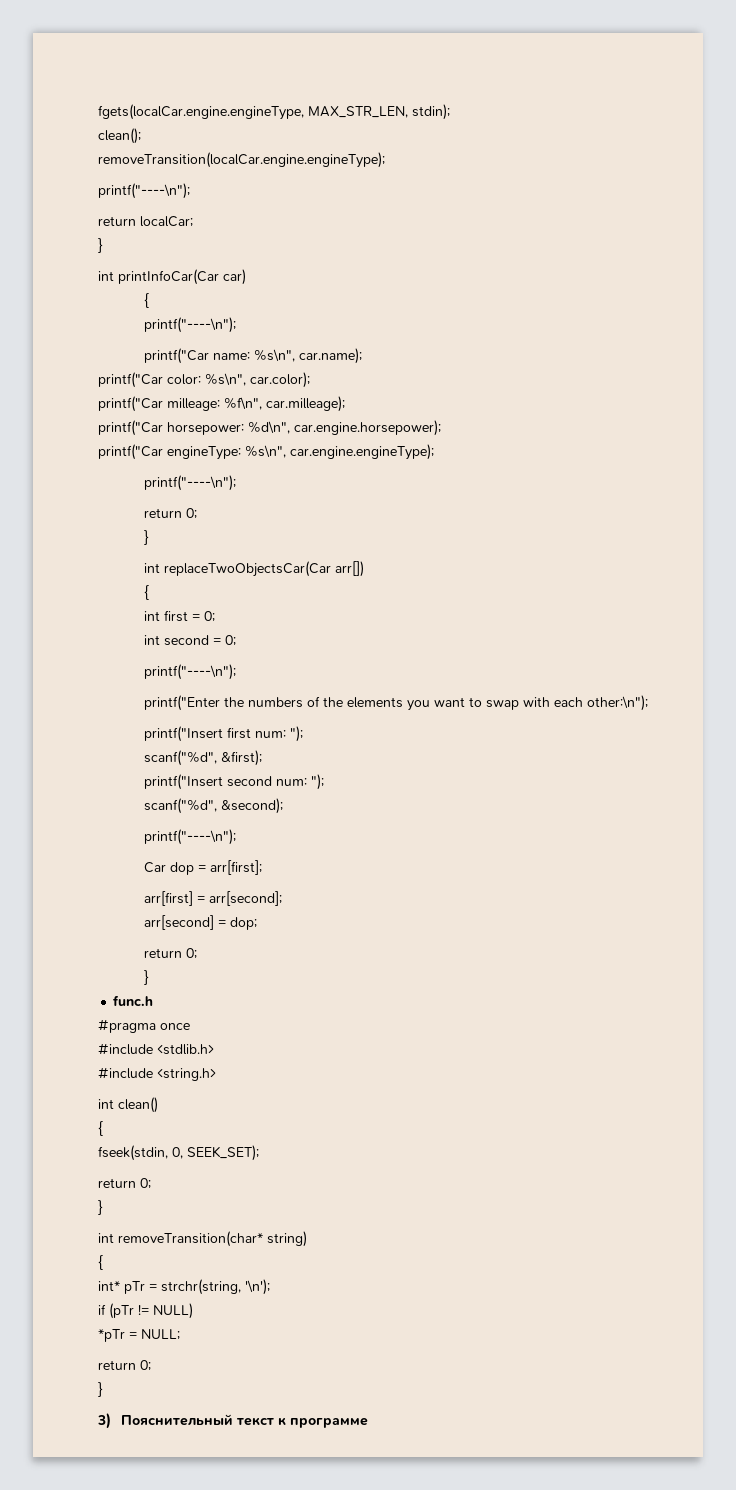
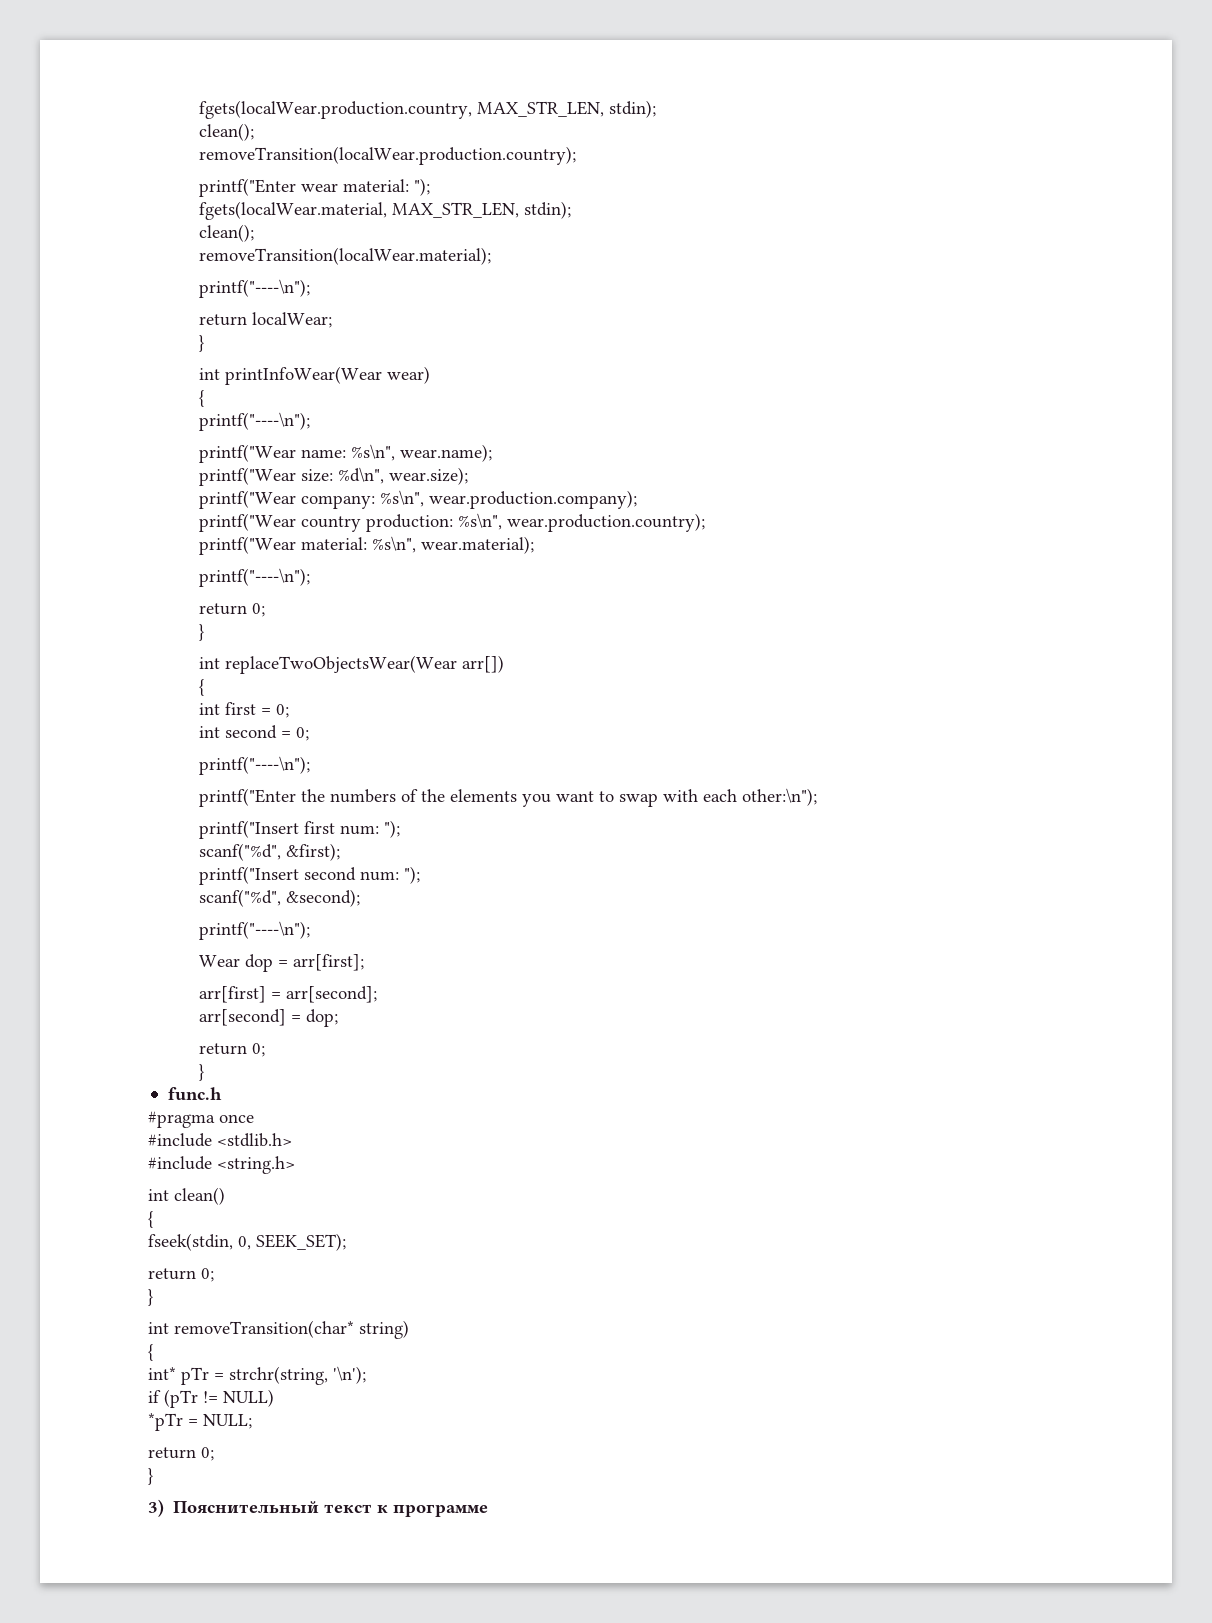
- fgets(localCar.engine.engineType, MAX_STR_LEN, stdin);
+ fgets(localWear.production.country, MAX_STR_LEN, stdin);
  clean();
- removeTransition(localCar.engine.engineType);
+ removeTransition(localWear.production.country);
+ printf("Enter wear material: ");
+ fgets(localWear.material, MAX_STR_LEN, stdin);
+ clean();
+ removeTransition(localWear.material);
  printf("----\n");
- return localCar;
+ return localWear;
  }
- int printInfoCar(Car car)
+ int printInfoWear(Wear wear)
- printf("Car name: %s\n", car.name);
- printf("Car color: %s\n", car.color);
- printf("Car milleage: %f\n", car.milleage);
- printf("Car horsepower: %d\n", car.engine.horsepower);
- printf("Car engineType: %s\n", car.engine.engineType);
+ printf("Wear name: %s\n", wear.name);
+ printf("Wear size: %d\n", wear.size);
+ printf("Wear company: %s\n", wear.production.company);
+ printf("Wear country production: %s\n", wear.production.country);
+ printf("Wear material: %s\n", wear.material);
- int replaceTwoObjectsCar(Car arr[])
+ int replaceTwoObjectsWear(Wear arr[])
- Car dop = arr[first];
+ Wear dop = arr[first];

